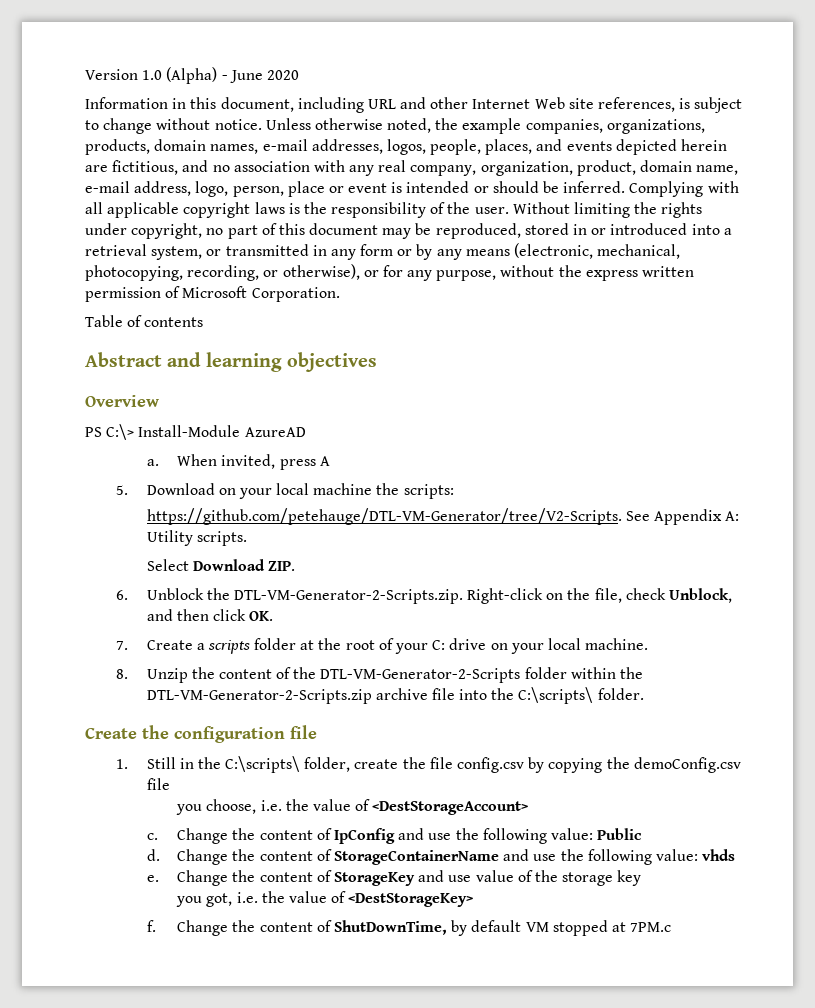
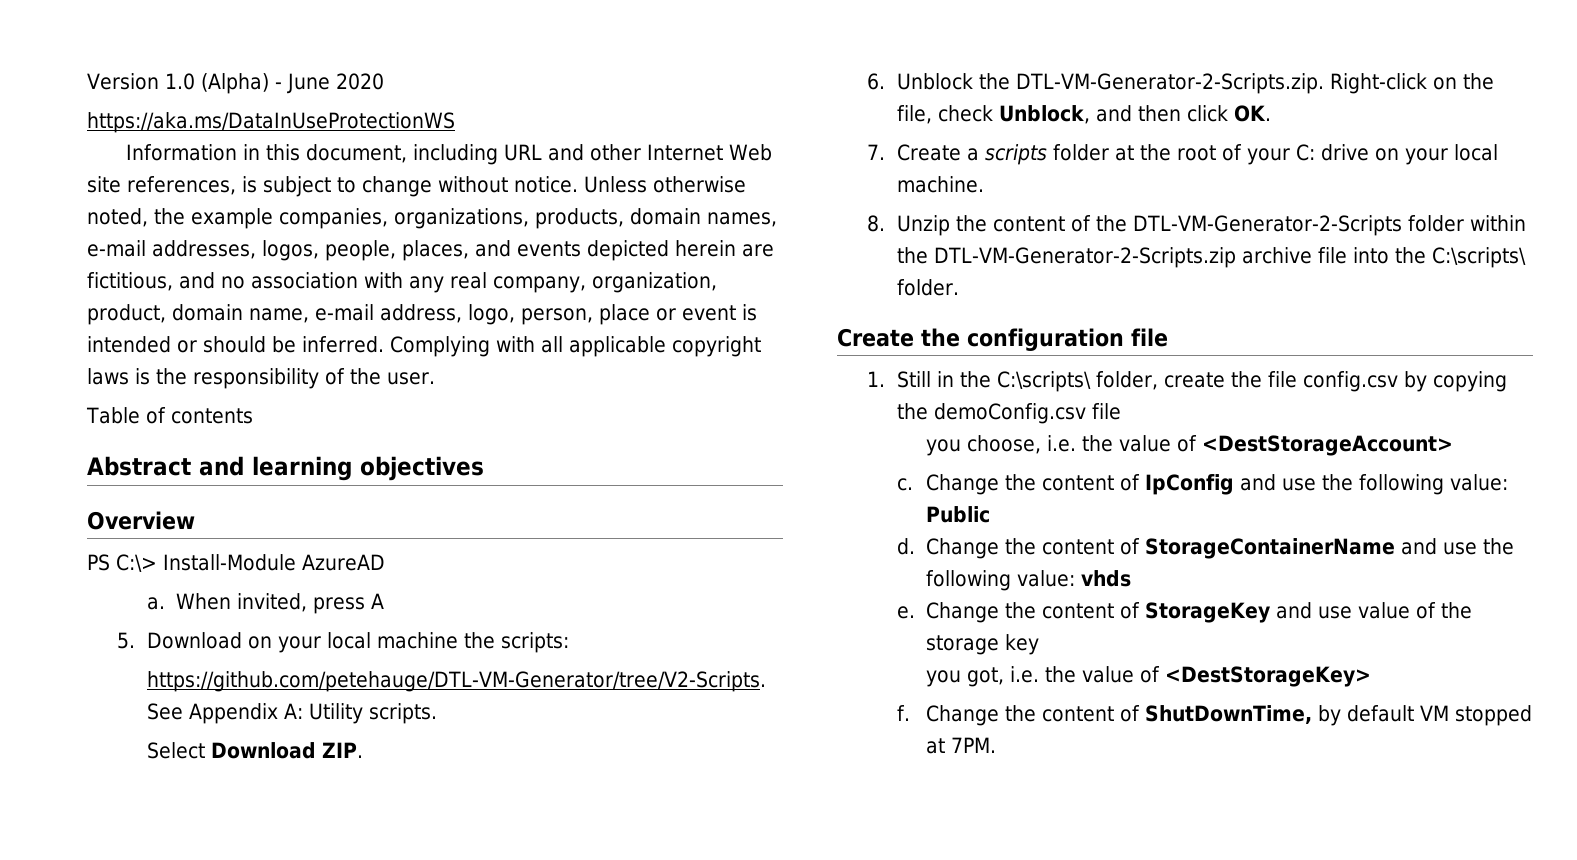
+ https://aka.ms/DataInUseProtectionWS
- Without limiting the rights under copyright, no part of this document may be reproduced, stored in or introduced into a retrieval system, or transmitted in any form or by any means (electronic, mechanical, photocopying, recording, or otherwise), or for any purpose, without the express written permission of Microsoft Corporation.
- Change the content of ShutDownTime, by default VM stopped at 7PM.c
+ Change the content of ShutDownTime, by default VM stopped at 7PM.

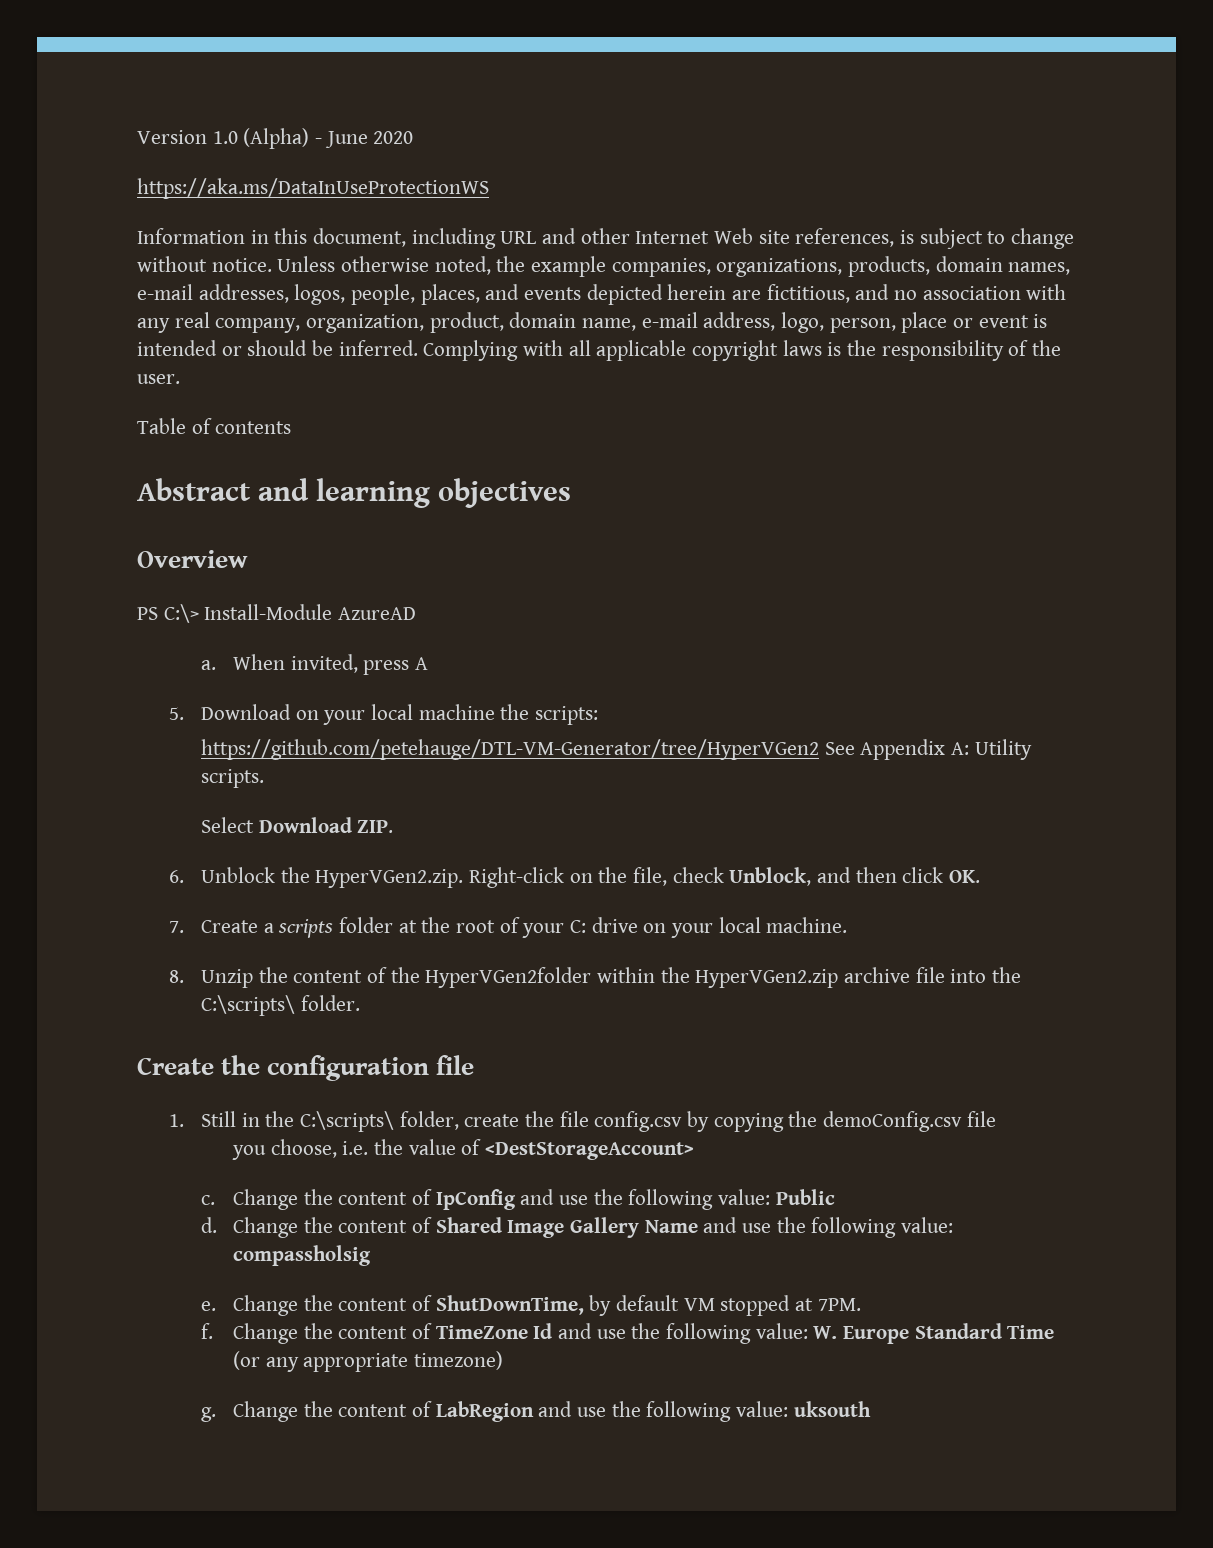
- https://github.com/petehauge/DTL-VM-Generator/tree/V2-Scripts. See Appendix A: Utility scripts.
+ https://github.com/petehauge/DTL-VM-Generator/tree/HyperVGen2 See Appendix A: Utility scripts.
- 6. Unblock the DTL-VM-Generator-2-Scripts.zip. Right-click on the file, check Unblock, and then click OK.
+ 6. Unblock the HyperVGen2.zip. Right-click on the file, check Unblock, and then click OK.
- 8. Unzip the content of the DTL-VM-Generator-2-Scripts folder within the DTL-VM-Generator-2-Scripts.zip archive file into the C:\scripts\ folder.
+ 8. Unzip the content of the HyperVGen2folder within the HyperVGen2.zip archive file into the C:\scripts\ folder.
- Change the content of StorageContainerName and use the following value: vhds
- e. Change the content of StorageKey and use value of the storage key
- you got, i.e. the value of <DestStorageKey>
- f.
+ Change the content of Shared Image Gallery Name and use the following value: compassholsig
+ e.
+ f. Change the content of TimeZone Id and use the following value: W. Europe Standard Time (or any appropriate timezone)
+ g. Change the content of LabRegion and use the following value: uksouth

